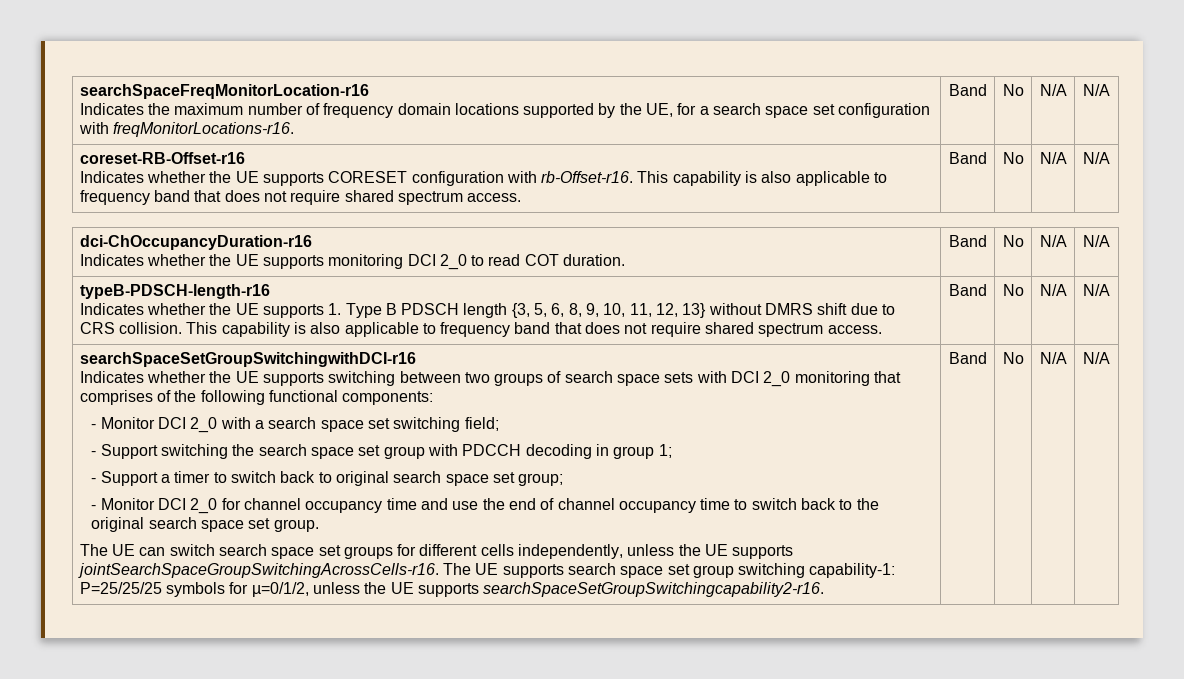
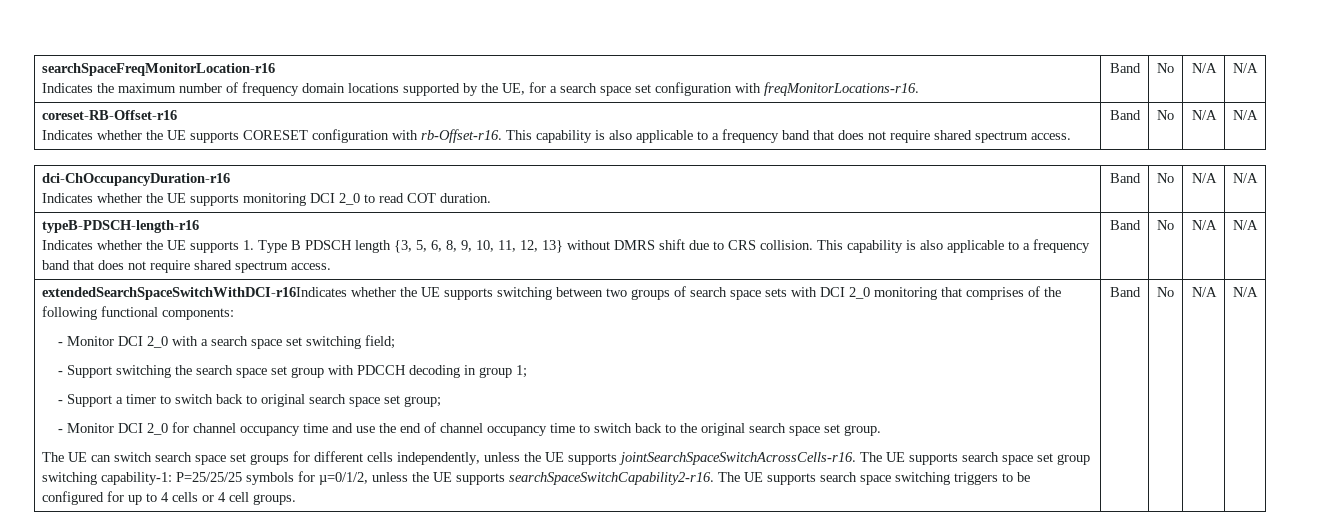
  coreset-RB-Offset-r16
- Indicates whether the UE supports CORESET configuration with rb-Offset-r16. This capability is also applicable to frequency band that does not require shared spectrum access. | Band | No | N/A | N/A
+ Indicates whether the UE supports CORESET configuration with rb-Offset-r16. This capability is also applicable to a frequency band that does not require shared spectrum access. | Band | No | N/A | N/A
- Indicates whether the UE supports 1. Type B PDSCH length {3, 5, 6, 8, 9, 10, 11, 12, 13} without DMRS shift due to CRS collision. This capability is also applicable to frequency band that does not require shared spectrum access.
+ Indicates whether the UE supports 1. Type B PDSCH length {3, 5, 6, 8, 9, 10, 11, 12, 13} without DMRS shift due to CRS collision. This capability is also applicable to a frequency band that does not require shared spectrum access.
- searchSpaceSetGroupSwitchingwithDCI-r16
- Indicates whether the UE supports switching between two groups of search space sets with DCI 2_0 monitoring that comprises of the following functional components:
+ extendedSearchSpaceSwitchWithDCI-r16Indicates whether the UE supports switching between two groups of search space sets with DCI 2_0 monitoring that comprises of the following functional components:
- The UE can switch search space set groups for different cells independently, unless the UE supports jointSearchSpaceGroupSwitchingAcrossCells-r16.
+ The UE can switch search space set groups for different cells independently, unless the UE supports jointSearchSpaceSwitchAcrossCells-r16.
- The UE supports search space set group switching capability-1: P=25/25/25 symbols for µ=0/1/2, unless the UE supports searchSpaceSetGroupSwitchingcapability2-r16.
+ The UE supports search space set group switching capability-1: P=25/25/25 symbols for µ=0/1/2, unless the UE supports searchSpaceSwitchCapability2-r16. The UE supports search space switching triggers to be configured for up to 4 cells or 4 cell groups.

